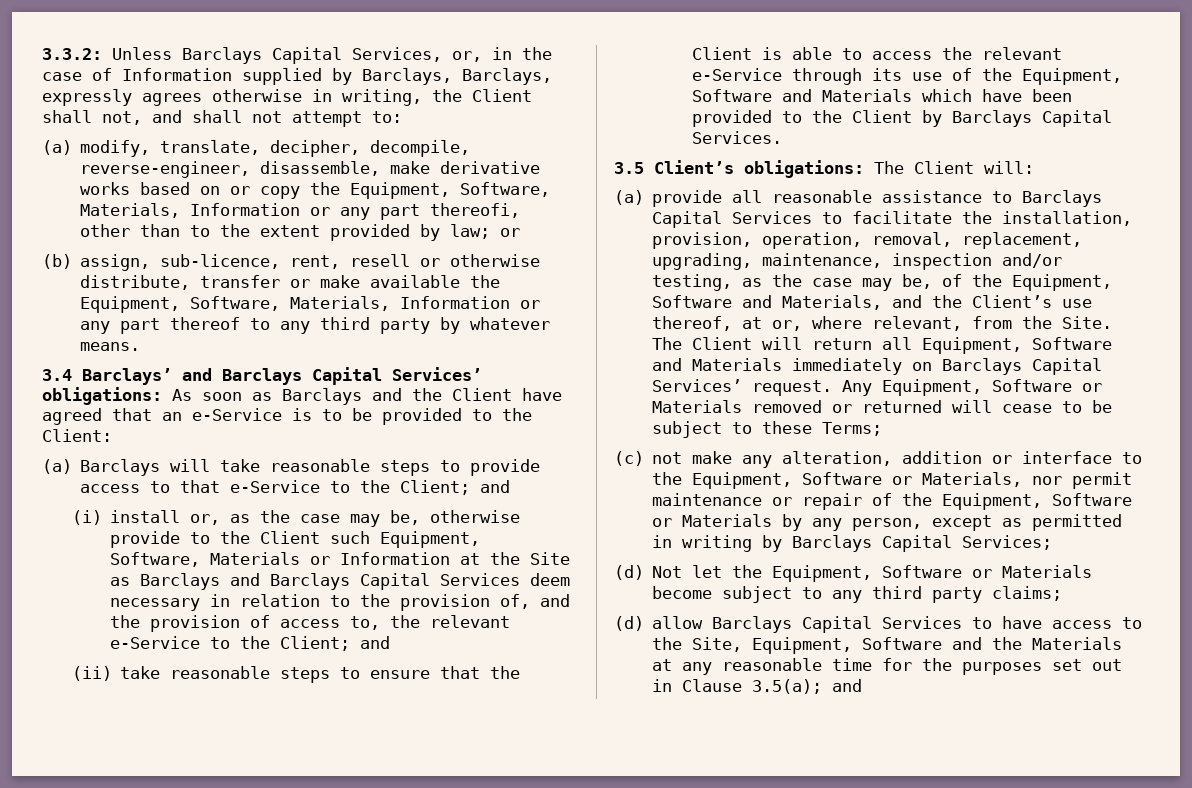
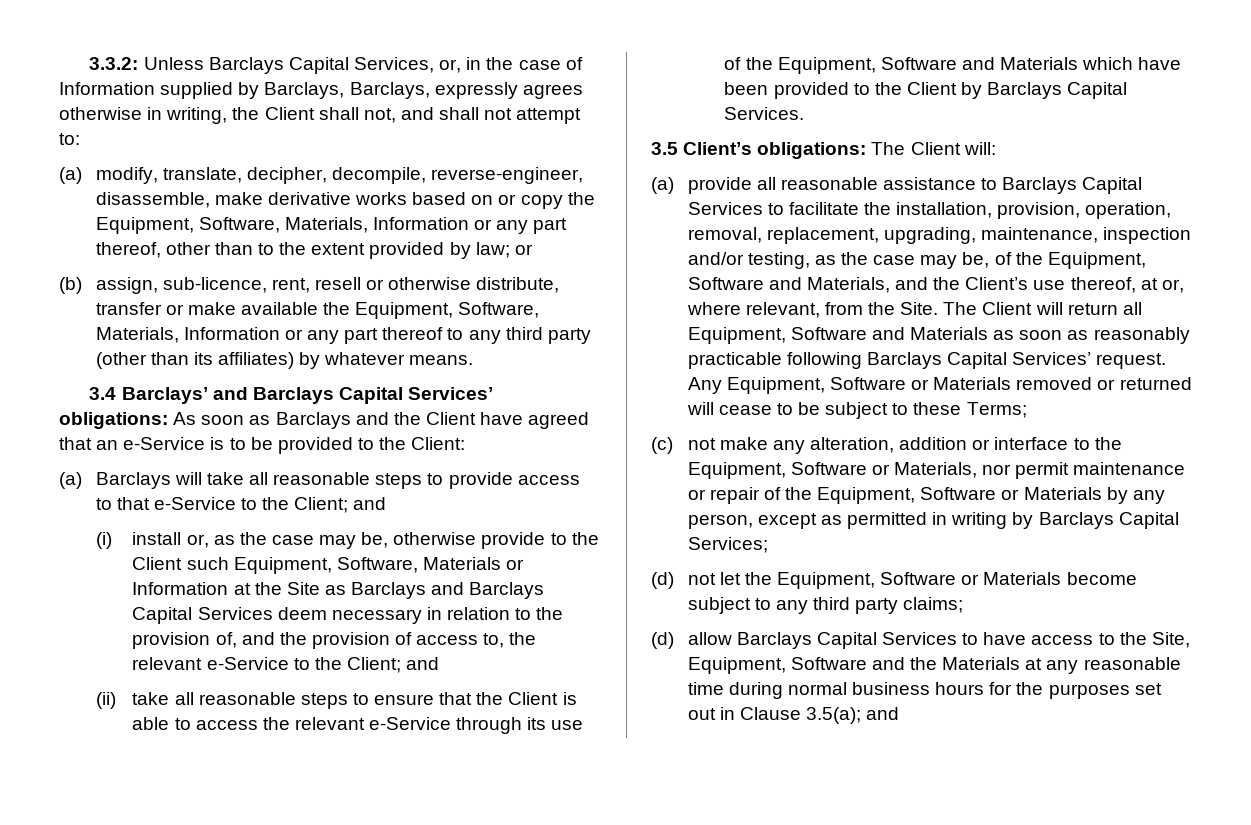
- (a) modify, translate, decipher, decompile, reverse-engineer, disassemble, make derivative works based on or copy the Equipment, Software, Materials, Information or any part thereofi, other than to the extent provided by law; or
+ (a) modify, translate, decipher, decompile, reverse-engineer, disassemble, make derivative works based on or copy the Equipment, Software, Materials, Information or any part thereof, other than to the extent provided by law; or
- (b) assign, sub-licence, rent, resell or otherwise distribute, transfer or make available the Equipment, Software, Materials, Information or any part thereof to any third party by whatever means.
+ (b) assign, sub-licence, rent, resell or otherwise distribute, transfer or make available the Equipment, Software, Materials, Information or any part thereof to any third party (other than its affiliates) by whatever means.
- (a) Barclays will take reasonable steps to provide access to that e-Service to the Client; and
+ (a) Barclays will take all reasonable steps to provide access to that e-Service to the Client; and
- (ii) take reasonable steps to ensure that the Client is able to access the relevant e-Service through its use of the Equipment, Software and Materials which have been provided to the Client by Barclays Capital Services.
+ (ii) take all reasonable steps to ensure that the Client is able to access the relevant e-Service through its use of the Equipment, Software and Materials which have been provided to the Client by Barclays Capital Services.
- The Client will return all Equipment, Software and Materials immediately on Barclays Capital Services’ request.
+ The Client will return all Equipment, Software and Materials as soon as reasonably practicable following Barclays Capital Services’ request.
- (d) Not let the Equipment, Software or Materials become subject to any third party claims;
+ (d) not let the Equipment, Software or Materials become subject to any third party claims;
- (d) allow Barclays Capital Services to have access to the Site, Equipment, Software and the Materials at any reasonable time for the purposes set out in Clause 3.5(a); and
+ (d) allow Barclays Capital Services to have access to the Site, Equipment, Software and the Materials at any reasonable time during normal business hours for the purposes set out in Clause 3.5(a); and

